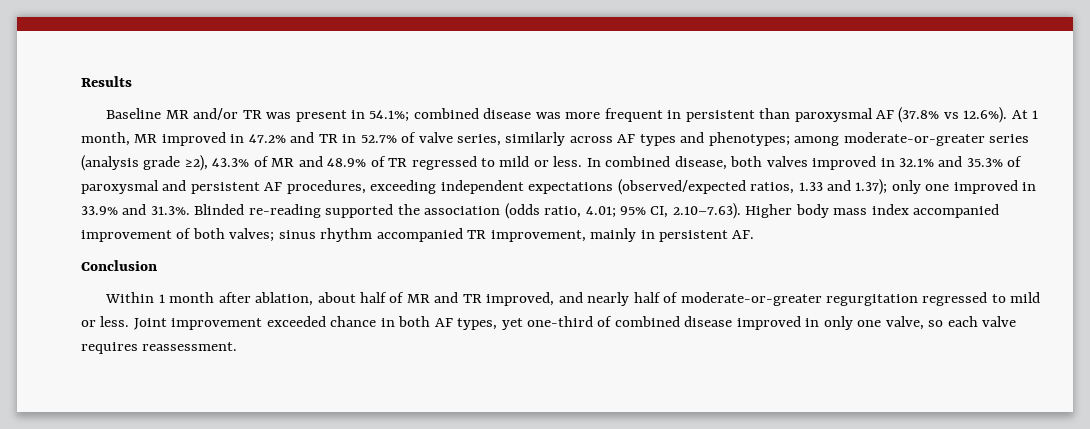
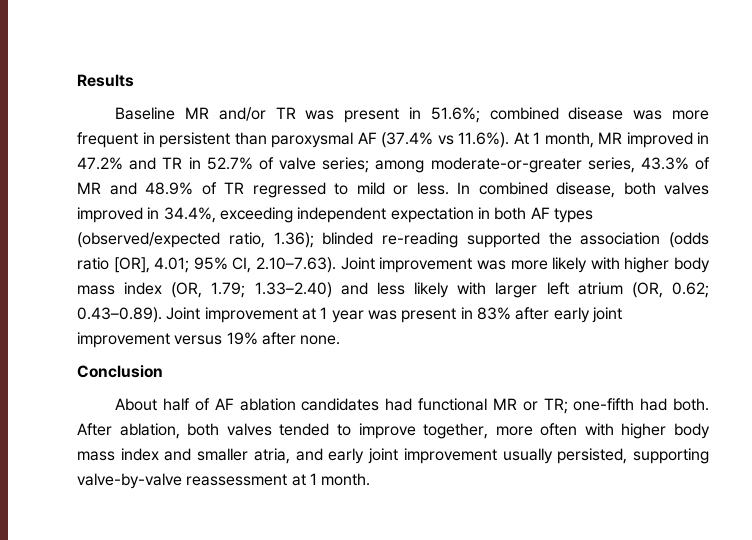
- Baseline MR and/or TR was present in 54.1%; combined disease was more frequent in persistent than paroxysmal AF (37.8% vs 12.6%). At 1 month, MR improved in 47.2% and TR in 52.7% of valve series, similarly across AF types and phenotypes; among moderate-or-greater series (analysis grade ≥2), 43.3% of MR and 48.9% of TR regressed to mild or less.
+ Baseline MR and/or TR was present in 51.6%; combined disease was more frequent in persistent than paroxysmal AF (37.4% vs 11.6%). At 1 month, MR improved in 47.2% and TR in 52.7% of valve series; among moderate-or-greater series, 43.3% of MR and 48.9% of TR regressed to mild or less.
- In combined disease, both valves improved in 32.1% and 35.3% of paroxysmal and persistent AF procedures, exceeding independent expectations (observed/expected ratios, 1.33 and 1.37); only one improved in 33.9% and 31.3%. Blinded re-reading supported the association (odds ratio, 4.01; 95% CI, 2.10–7.63). Higher body mass index accompanied improvement of both valves; sinus rhythm accompanied TR improvement, mainly in persistent AF.
+ In combined disease, both valves improved in 34.4%, exceeding independent expectation in both AF types (observed/expected ratio, 1.36); blinded re-reading supported the association (odds ratio [OR], 4.01; 95% CI, 2.10–7.63). Joint improvement was more likely with higher body mass index (OR, 1.79; 1.33–2.40) and less likely with larger left atrium (OR, 0.62; 0.43–0.89). Joint improvement at 1 year was present in 83% after early joint improvement versus 19% after none.
  Conclusion
- Within 1 month after ablation, about half of MR and TR improved, and nearly half of moderate-or-greater regurgitation regressed to mild or less. Joint improvement exceeded chance in both AF types, yet one-third of combined disease improved in only one valve, so each valve requires reassessment.
+ About half of AF ablation candidates had functional MR or TR; one-fifth had both. After ablation, both valves tended to improve together, more often with higher body mass index and smaller atria, and early joint improvement usually persisted, supporting valve-by-valve reassessment at 1 month.

